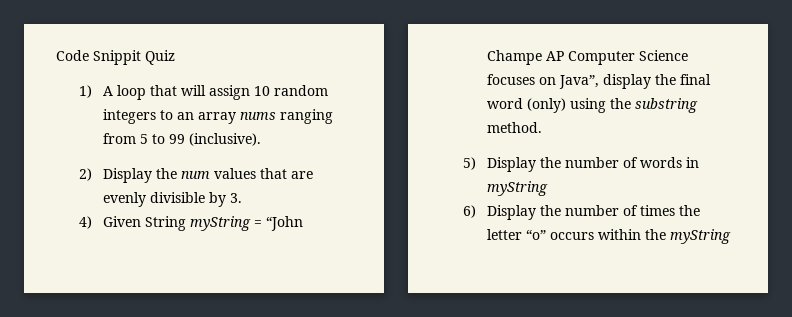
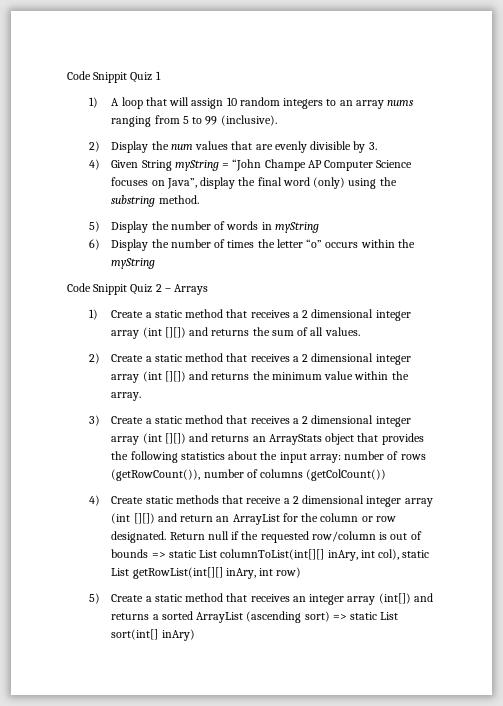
- Code Snippit Quiz
+ Code Snippit Quiz 1
+ Code Snippit Quiz 2 – Arrays
+ 1) Create a static method that receives a 2 dimensional integer array (int [][]) and returns the sum of all values.
+ 2) Create a static method that receives a 2 dimensional integer array (int [][]) and returns the minimum value within the array.
+ 3) Create a static method that receives a 2 dimensional integer array (int [][]) and returns an ArrayStats object that provides the following statistics about the input array: number of rows (getRowCount()), number of columns (getColCount())
+ 4) Create static methods that receive a 2 dimensional integer array (int [][]) and return an ArrayList for the column or row designated. Return null if the requested row/column is out of bounds => static List columnToList(int[][] inAry, int col), static List getRowList(int[][] inAry, int row)
+ 5) Create a static method that receives an integer array (int[]) and returns a sorted ArrayList (ascending sort) => static List sort(int[] inAry)

